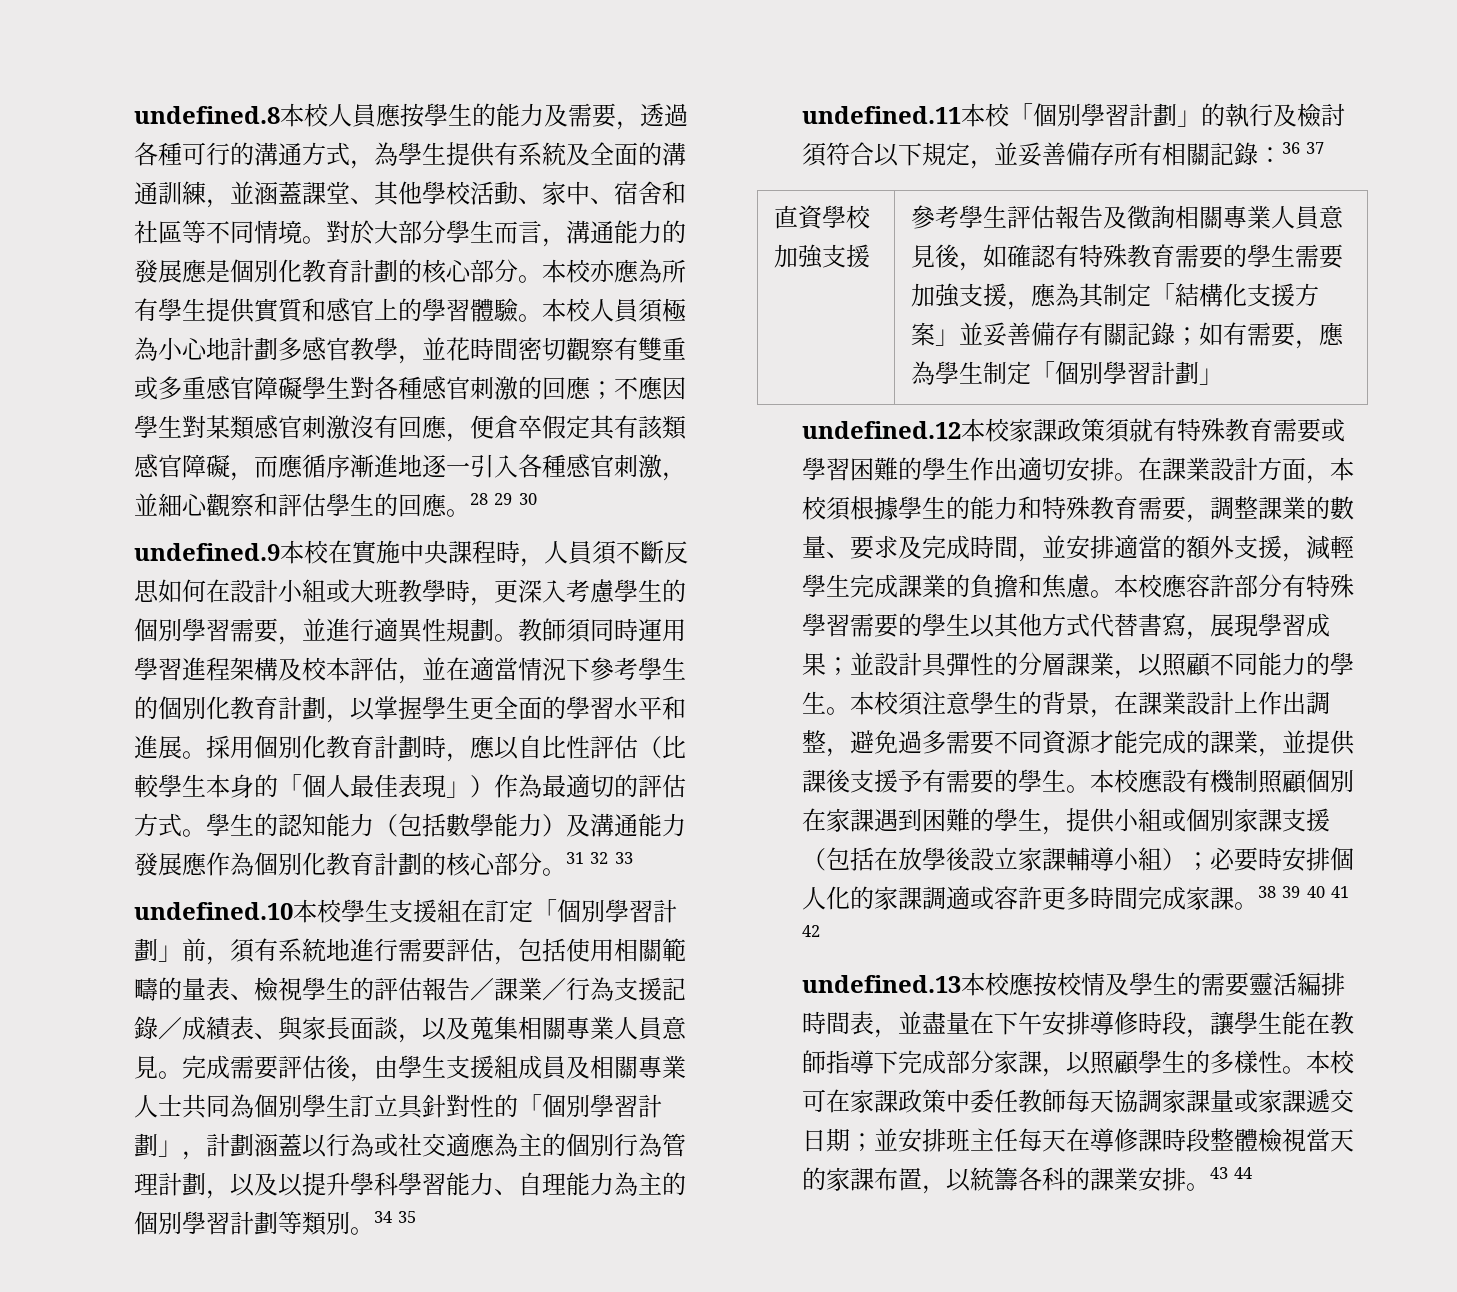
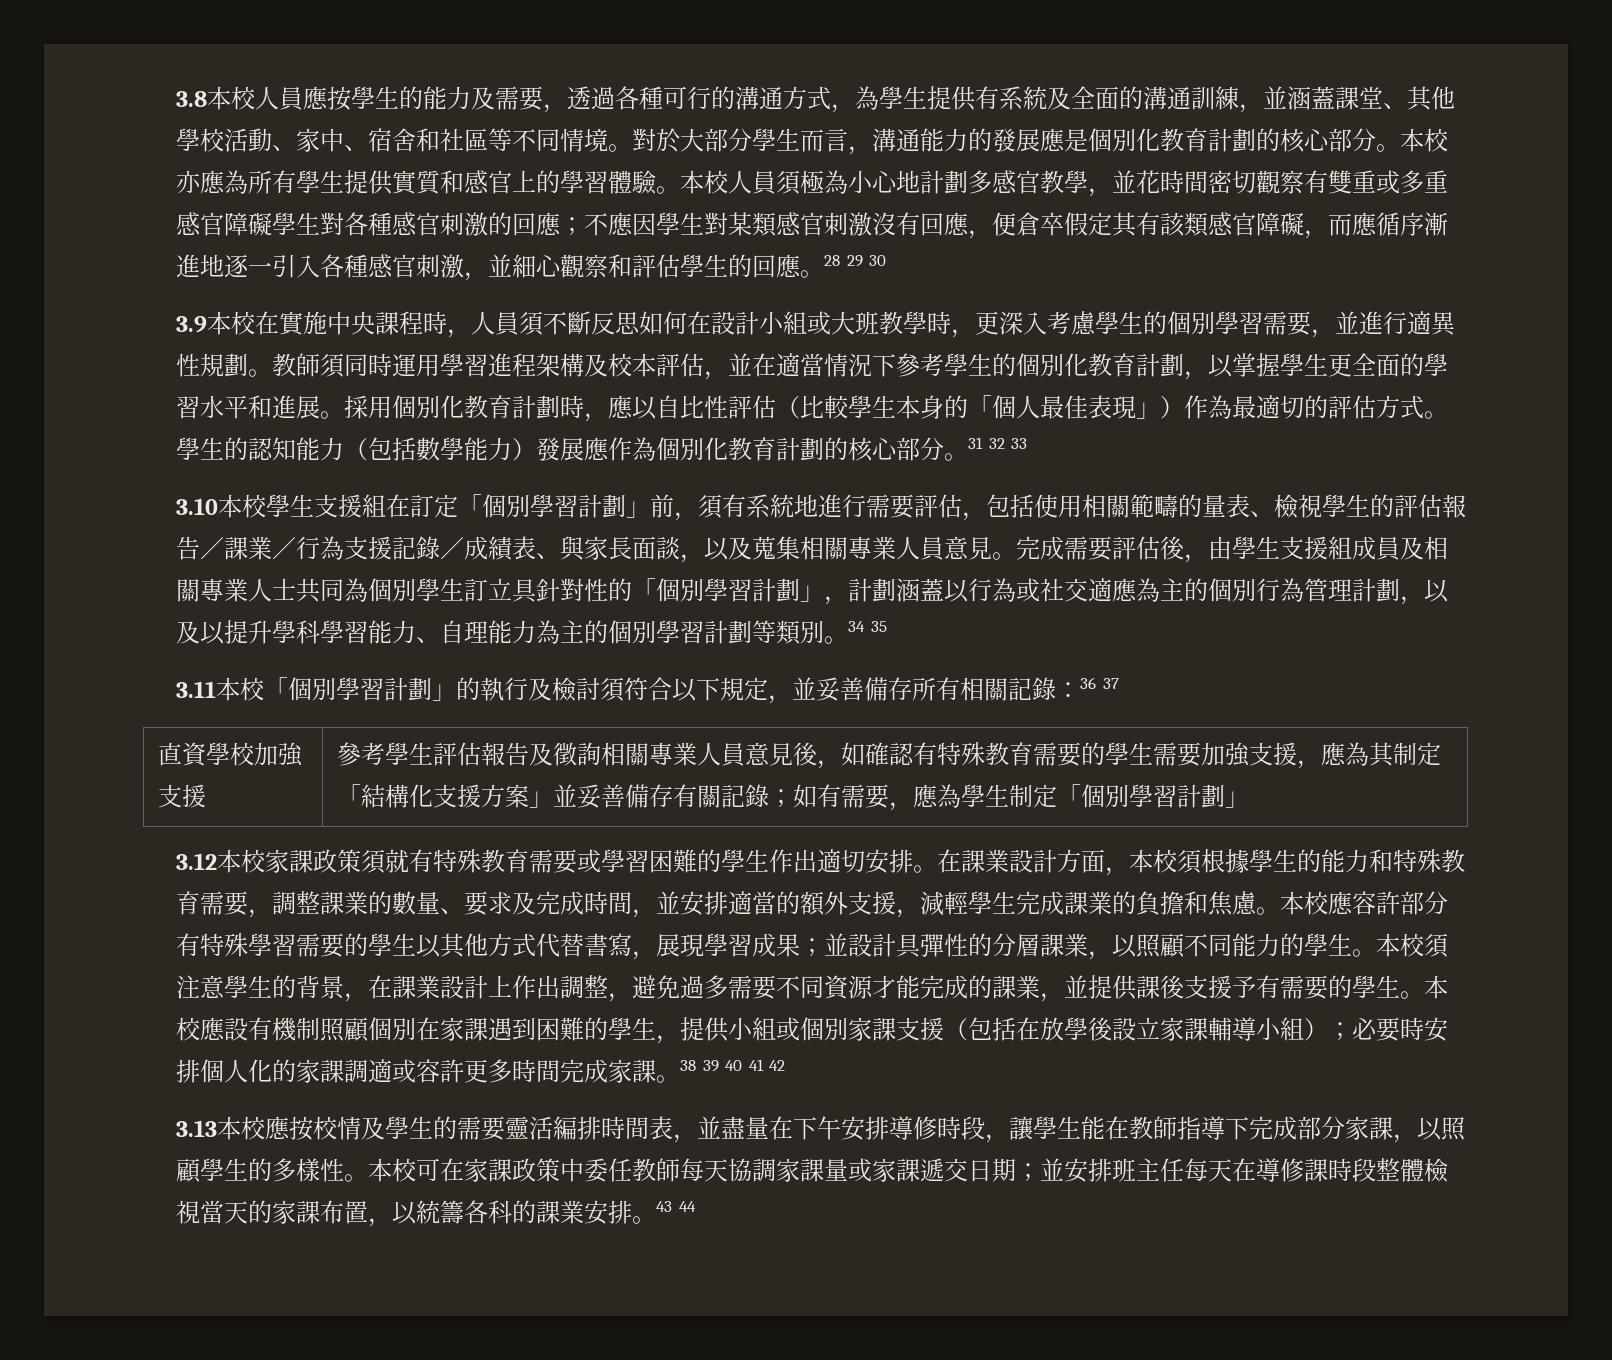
- undefined.8本校人員應按學生的能力及需要，透過各種可行的溝通方式，為學生提供有系統及全面的溝通訓練，並涵蓋課堂、其他學校活動、家中、宿舍和社區等不同情境。
+ 3.8本校人員應按學生的能力及需要，透過各種可行的溝通方式，為學生提供有系統及全面的溝通訓練，並涵蓋課堂、其他學校活動、家中、宿舍和社區等不同情境。
- undefined.9本校在實施中央課程時，人員須不斷反思如何在設計小組或大班教學時，更深入考慮學生的個別學習需要，並進行適異性規劃。
+ 3.9本校在實施中央課程時，人員須不斷反思如何在設計小組或大班教學時，更深入考慮學生的個別學習需要，並進行適異性規劃。
- 學生的認知能力（包括數學能力）及溝通能力發展應作為個別化教育計劃的核心部分。
+ 學生的認知能力（包括數學能力）發展應作為個別化教育計劃的核心部分。
- undefined.10本校學生支援組在訂定「個別學習計劃」前，須有系統地進行需要評估，包括使用相關範疇的量表、檢視學生的評估報告／課業／行為支援記錄／成績表、與家長面談，以及蒐集相關專業人員意見。
+ 3.10本校學生支援組在訂定「個別學習計劃」前，須有系統地進行需要評估，包括使用相關範疇的量表、檢視學生的評估報告／課業／行為支援記錄／成績表、與家長面談，以及蒐集相關專業人員意見。
- undefined.11本校「個別學習計劃」的執行及檢討須符合以下規定，並妥善備存所有相關記錄：36 37
+ 3.11本校「個別學習計劃」的執行及檢討須符合以下規定，並妥善備存所有相關記錄：36 37
- undefined.12本校家課政策須就有特殊教育需要或學習困難的學生作出適切安排。
+ 3.12本校家課政策須就有特殊教育需要或學習困難的學生作出適切安排。
- undefined.13本校應按校情及學生的需要靈活編排時間表，並盡量在下午安排導修時段，讓學生能在教師指導下完成部分家課，以照顧學生的多樣性。
+ 3.13本校應按校情及學生的需要靈活編排時間表，並盡量在下午安排導修時段，讓學生能在教師指導下完成部分家課，以照顧學生的多樣性。

